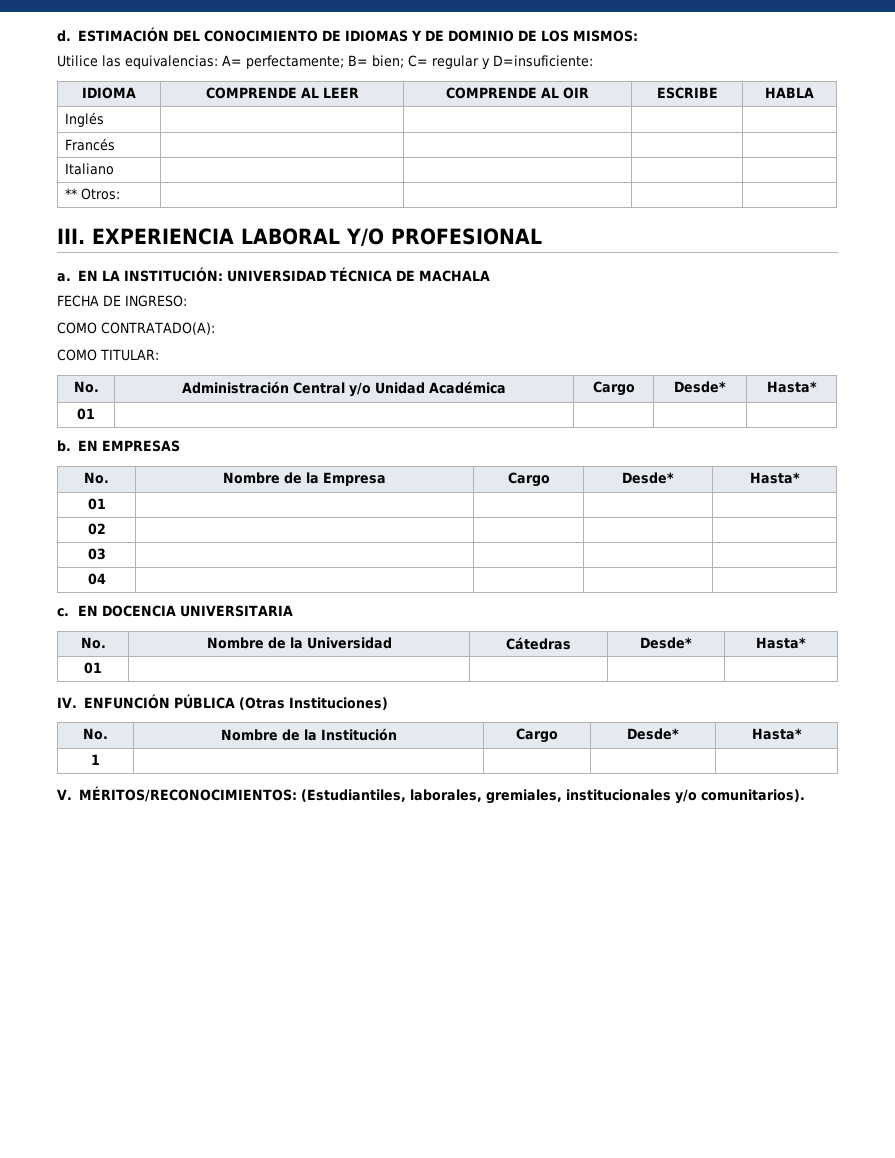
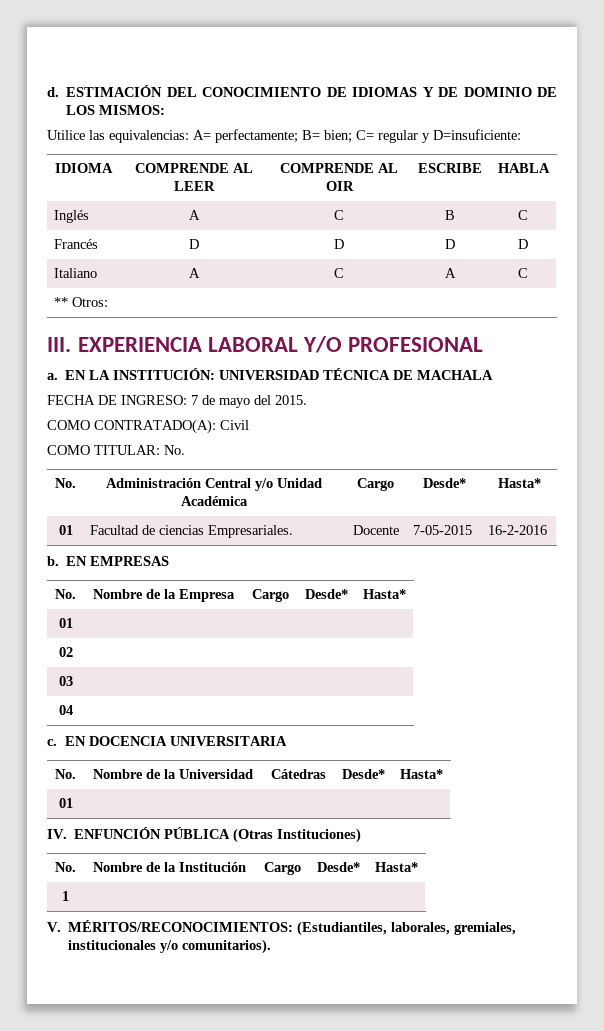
- Inglés | | | |
- Francés | | | |
- Italiano | | | |
+ Inglés | A | C | B | C
+ Francés | D | D | D | D
+ Italiano | A | C | A | C
- FECHA DE INGRESO:
+ FECHA DE INGRESO: 7 de mayo del 2015.
- COMO CONTRATADO(A):
+ COMO CONTRATADO(A): Civil
- COMO TITULAR:
+ COMO TITULAR: No.
  No. | Administración Central y/o Unidad Académica | Cargo | Desde* | Hasta*
- 01 | | | |
+ 01 | Facultad de ciencias Empresariales. | Docente | 7-05-2015 | 16-2-2016

